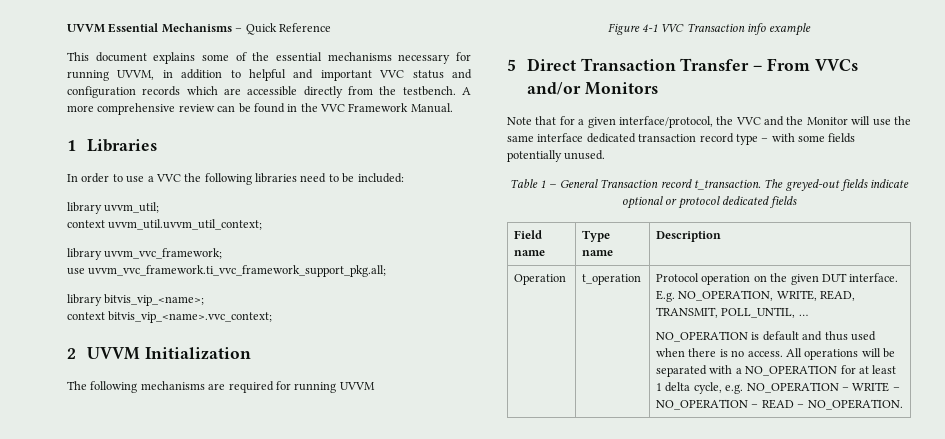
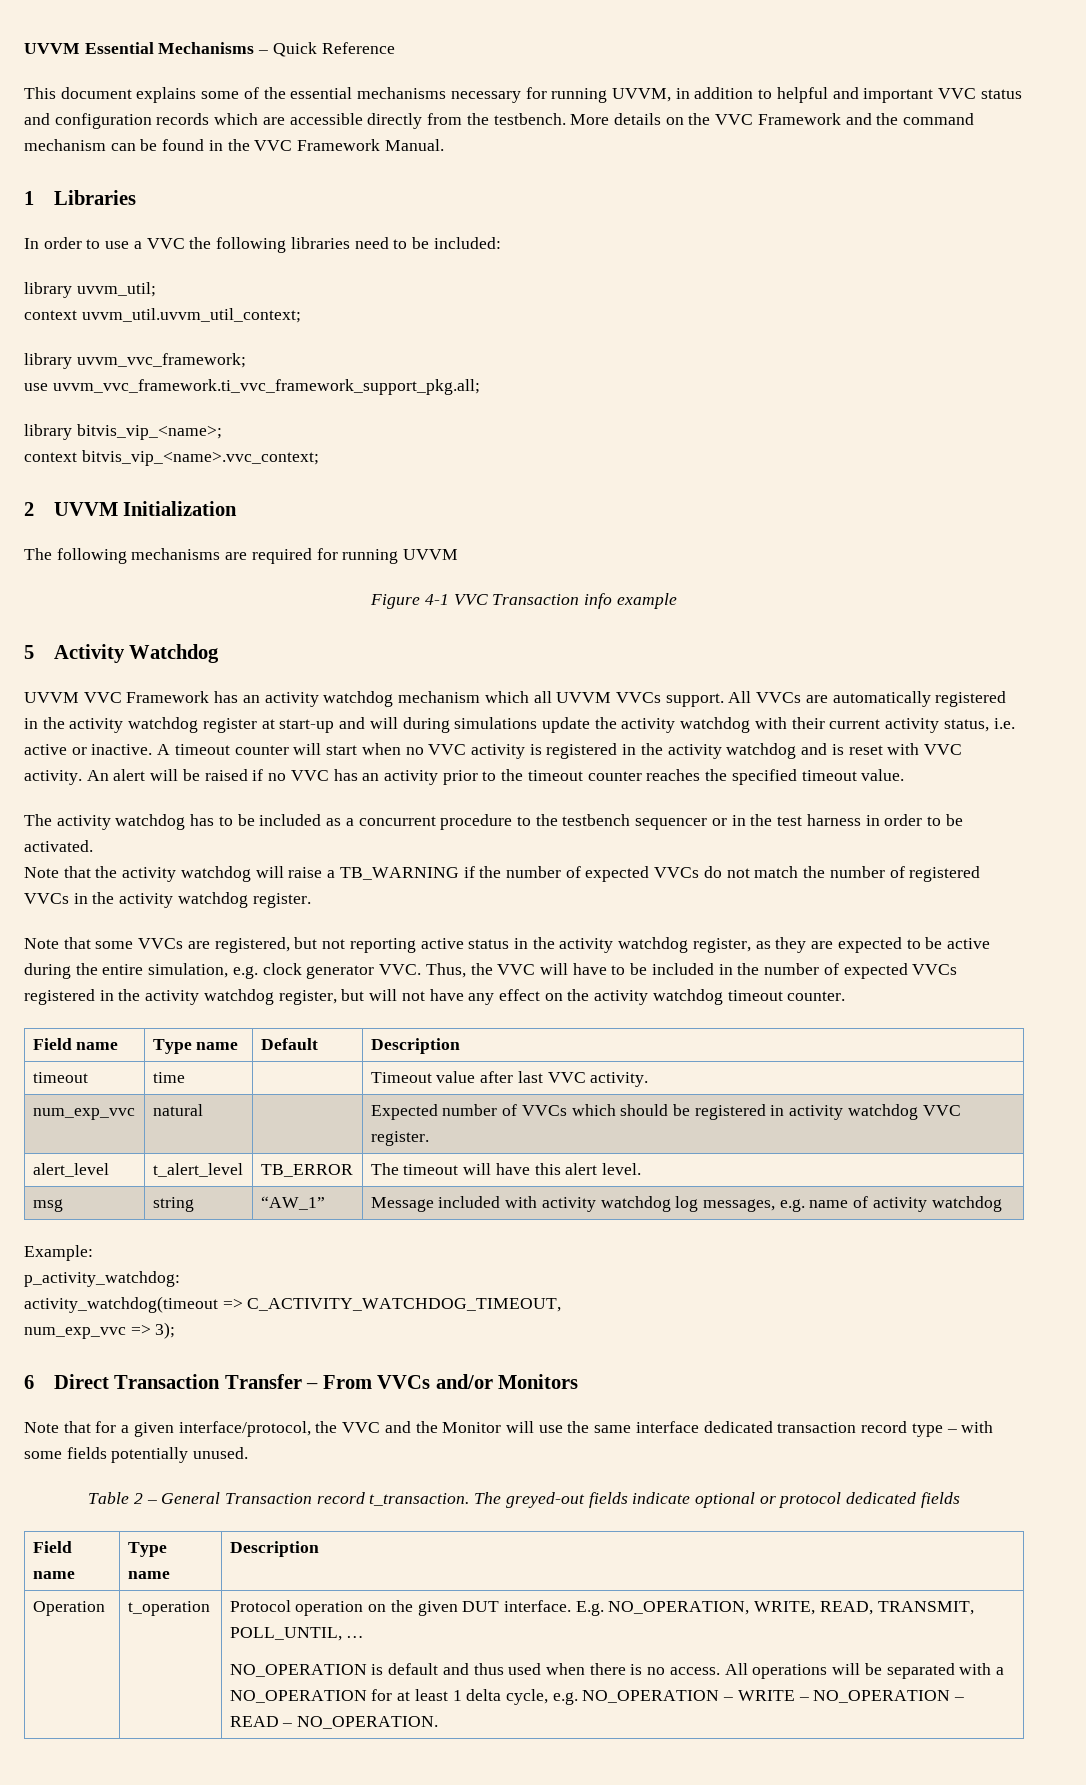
- A more comprehensive review can be found in the VVC Framework Manual.
+ More details on the VVC Framework and the command mechanism can be found in the VVC Framework Manual.
- 5 Direct Transaction Transfer – From VVCs and/or Monitors
+ 5 Activity Watchdog
+ UVVM VVC Framework has an activity watchdog mechanism which all UVVM VVCs support. All VVCs are automatically registered in the activity watchdog register at start-up and will during simulations update the activity watchdog with their current activity status, i.e. active or inactive. A timeout counter will start when no VVC activity is registered in the activity watchdog and is reset with VVC activity. An alert will be raised if no VVC has an activity prior to the timeout counter reaches the specified timeout value.
+ The activity watchdog has to be included as a concurrent procedure to the testbench sequencer or in the test harness in order to be activated.
+ Note that the activity watchdog will raise a TB_WARNING if the number of expected VVCs do not match the number of registered VVCs in the activity watchdog register.
+ Note that some VVCs are registered, but not reporting active status in the activity watchdog register, as they are expected to be active during the entire simulation, e.g. clock generator VVC. Thus, the VVC will have to be included in the number of expected VVCs registered in the activity watchdog register, but will not have any effect on the activity watchdog timeout counter.
+ Field name | Type name | Default | Description
+ timeout | time | | Timeout value after last VVC activity.
+ num_exp_vvc | natural | | Expected number of VVCs which should be registered in activity watchdog VVC register.
+ alert_level | t_alert_level | TB_ERROR | The timeout will have this alert level.
+ msg | string | “AW_1” | Message included with activity watchdog log messages, e.g. name of activity watchdog
+ Example:
+ p_activity_watchdog:
+ activity_watchdog(timeout => C_ACTIVITY_WATCHDOG_TIMEOUT,
+ num_exp_vvc => 3);
+ 6 Direct Transaction Transfer – From VVCs and/or Monitors
- Table 1 – General Transaction record t_transaction.
+ Table 2 – General Transaction record t_transaction.

